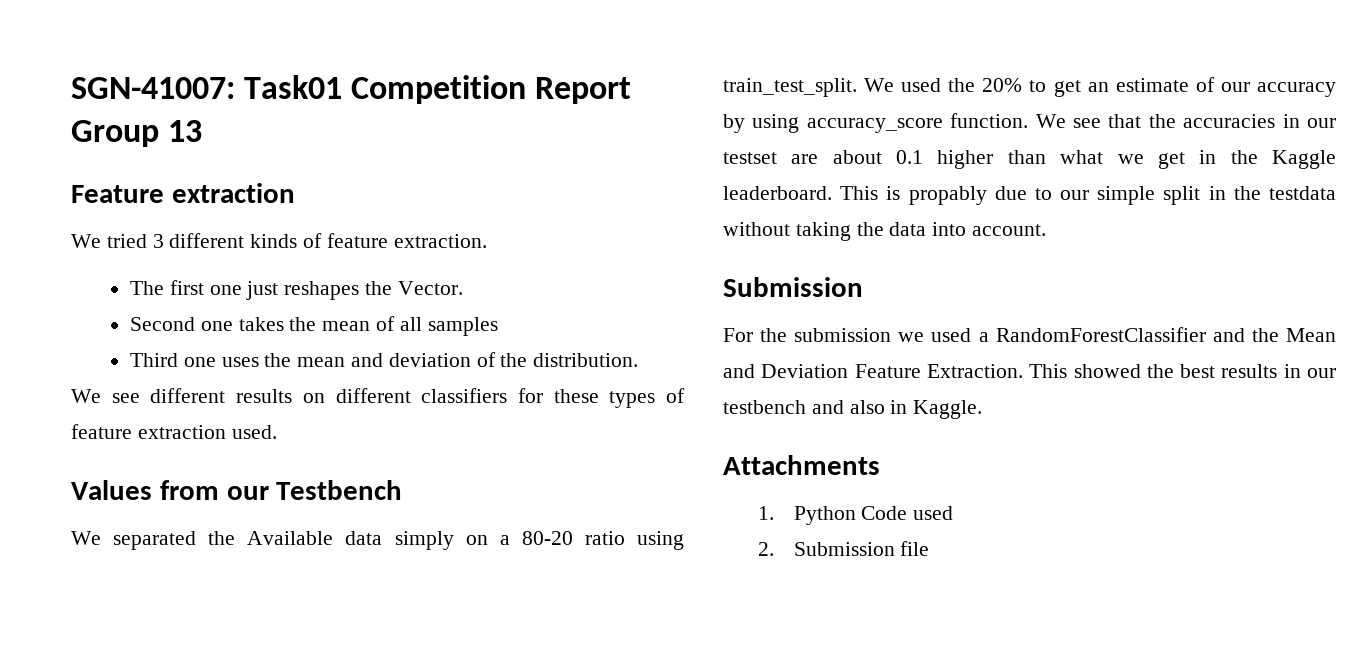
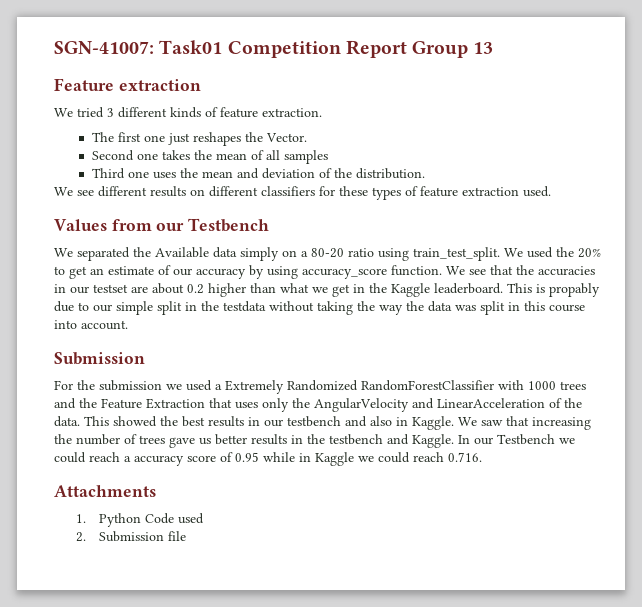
- We see that the accuracies in our testset are about 0.1 higher than what we get in the Kaggle leaderboard.
+ We see that the accuracies in our testset are about 0.2 higher than what we get in the Kaggle leaderboard.
- This is propably due to our simple split in the testdata without taking the data into account.
+ This is propably due to our simple split in the testdata without taking the way the data was split in this course into account.
- For the submission we used a RandomForestClassifier and the Mean and Deviation Feature Extraction.
+ For the submission we used a Extremely Randomized RandomForestClassifier with 1000 trees and the Feature Extraction that uses only the AngularVelocity and LinearAcceleration of the data.
+ We saw that increasing the number of trees gave us better results in the testbench and Kaggle. In our Testbench we could reach a accuracy score of 0.95 while in Kaggle we could reach 0.716.

